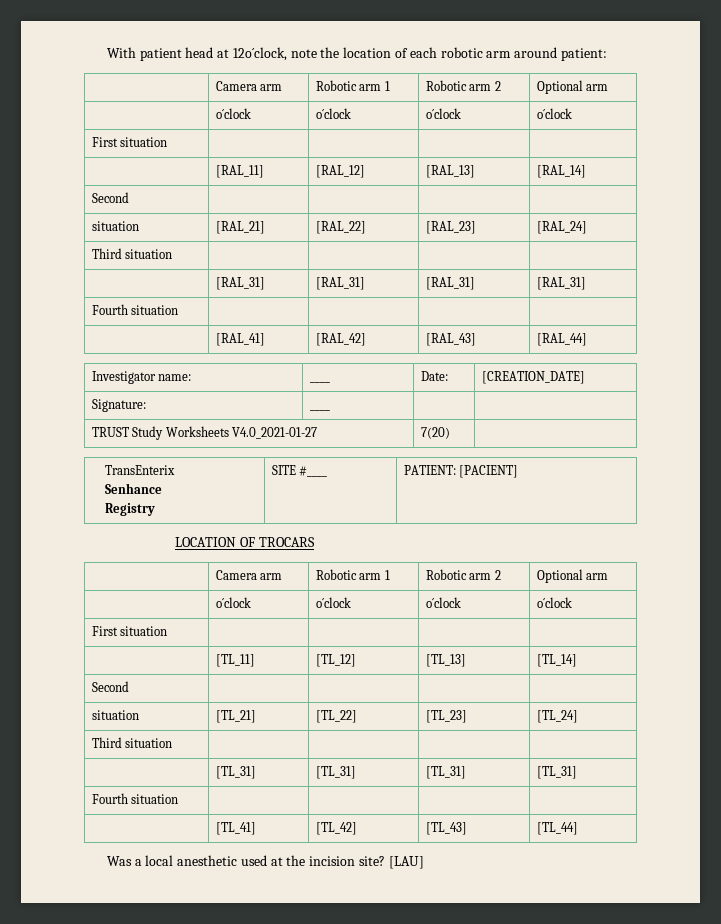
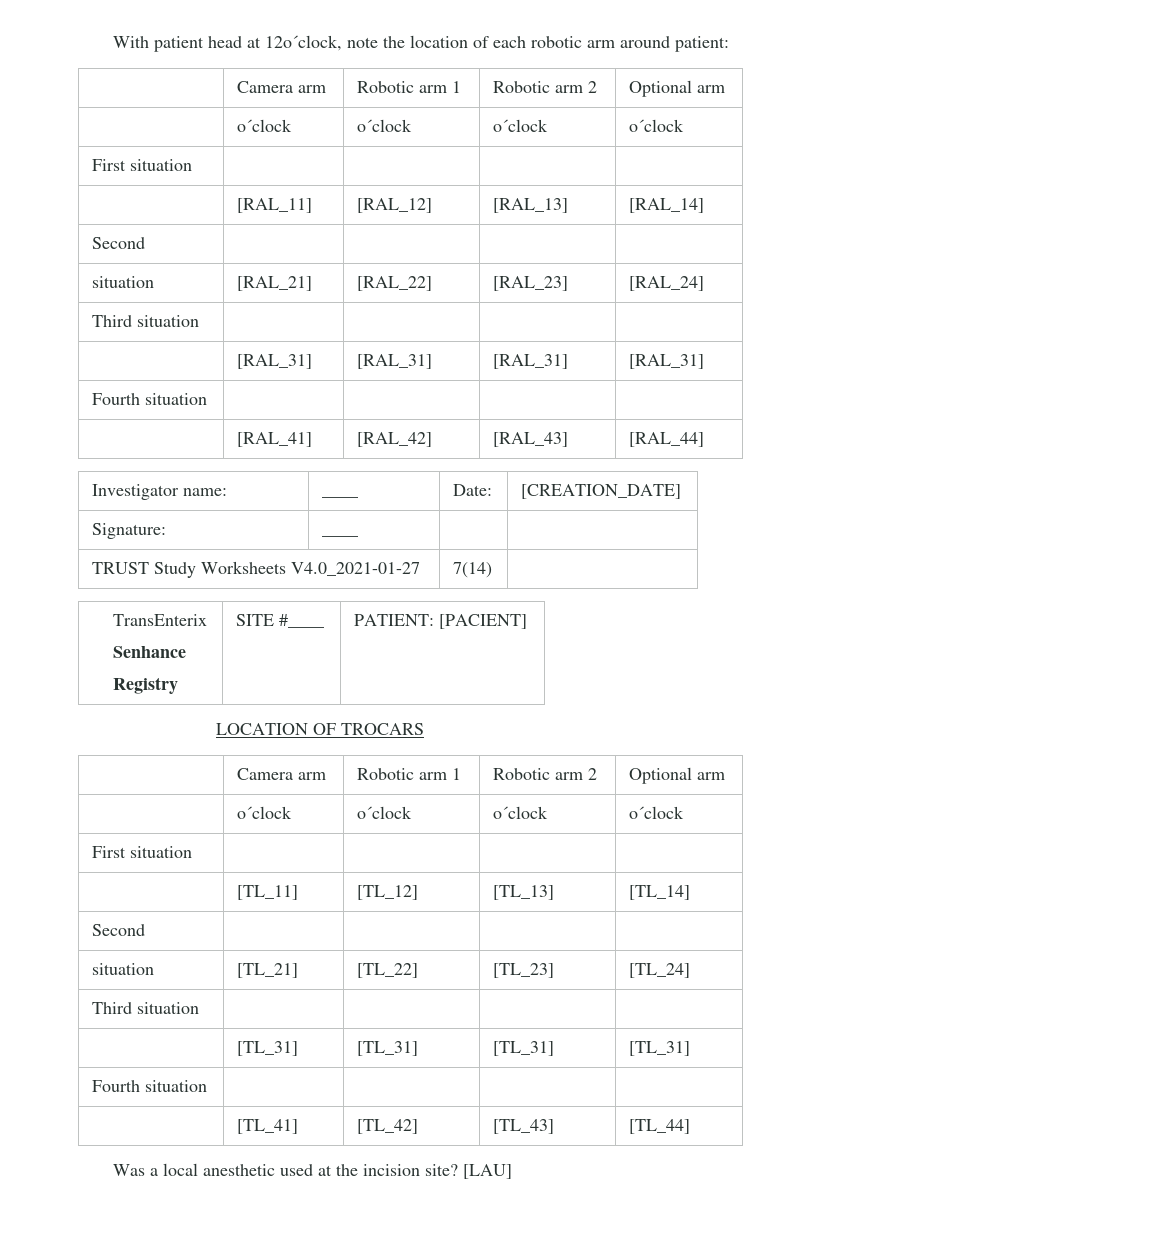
- TRUST Study Worksheets V4.0_2021-01-27 | 7(20) |
+ TRUST Study Worksheets V4.0_2021-01-27 | 7(14) |

